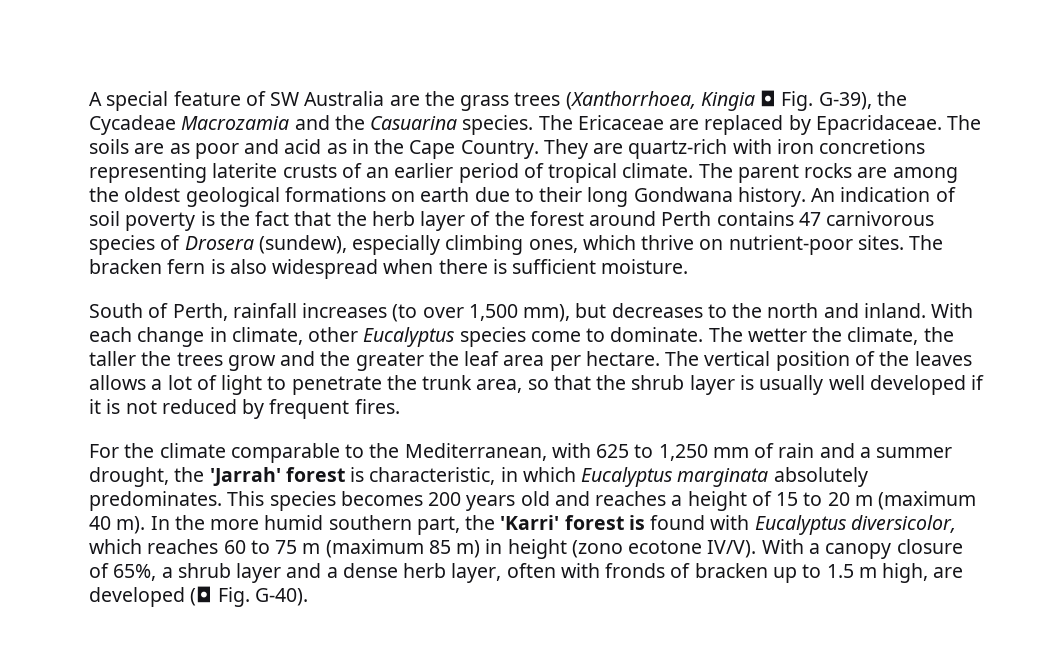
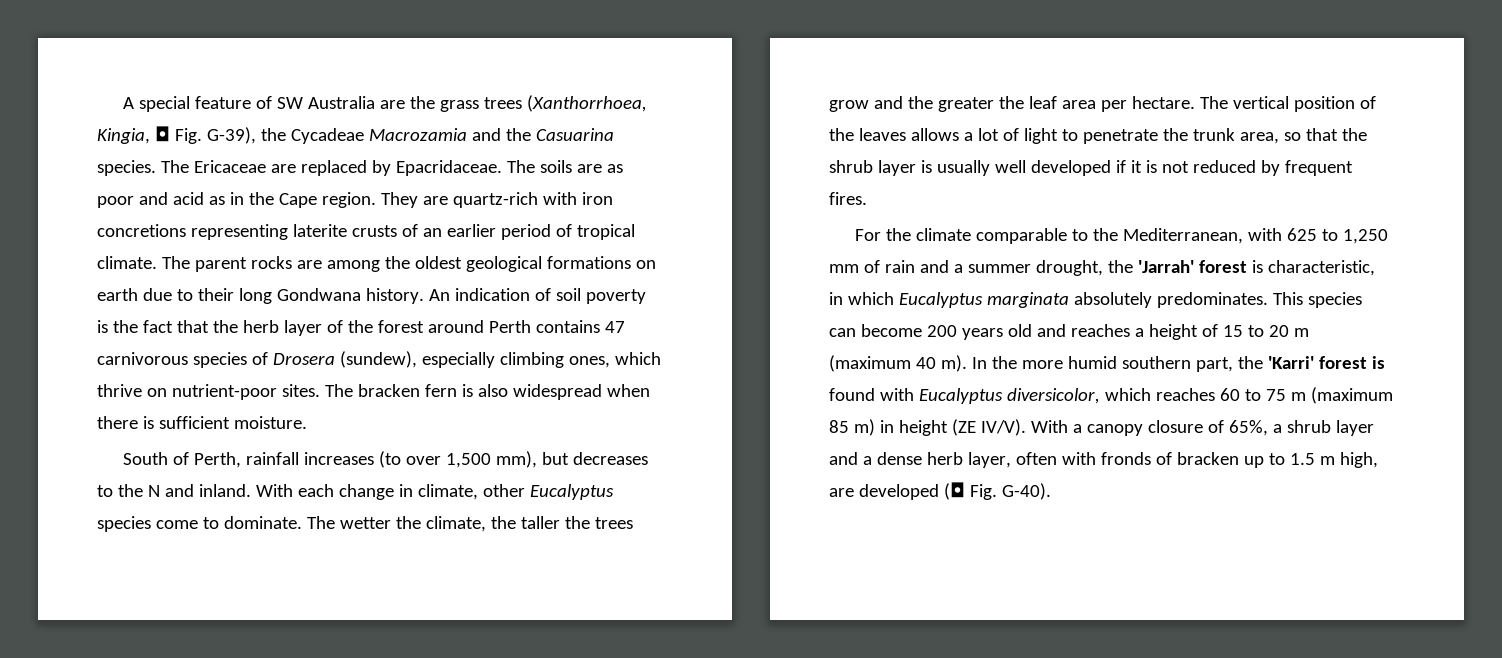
- A special feature of SW Australia are the grass trees (Xanthorrhoea, Kingia ◘ Fig. G-39), the Cycadeae Macrozamia and the Casuarina species.
+ A special feature of SW Australia are the grass trees (Xanthorrhoea, Kingia, ◘ Fig. G-39), the Cycadeae Macrozamia and the Casuarina species.
- The soils are as poor and acid as in the Cape Country.
+ The soils are as poor and acid as in the Cape region.
- South of Perth, rainfall increases (to over 1,500 mm), but decreases to the north and inland.
+ South of Perth, rainfall increases (to over 1,500 mm), but decreases to the N and inland.
- This species becomes 200 years old and reaches a height of 15 to 20 m (maximum 40 m).
+ This species can become 200 years old and reaches a height of 15 to 20 m (maximum 40 m).
- In the more humid southern part, the 'Karri' forest is found with Eucalyptus diversicolor, which reaches 60 to 75 m (maximum 85 m) in height (zono ecotone IV/V).
+ In the more humid southern part, the 'Karri' forest is found with Eucalyptus diversicolor, which reaches 60 to 75 m (maximum 85 m) in height (ZE IV/V).

